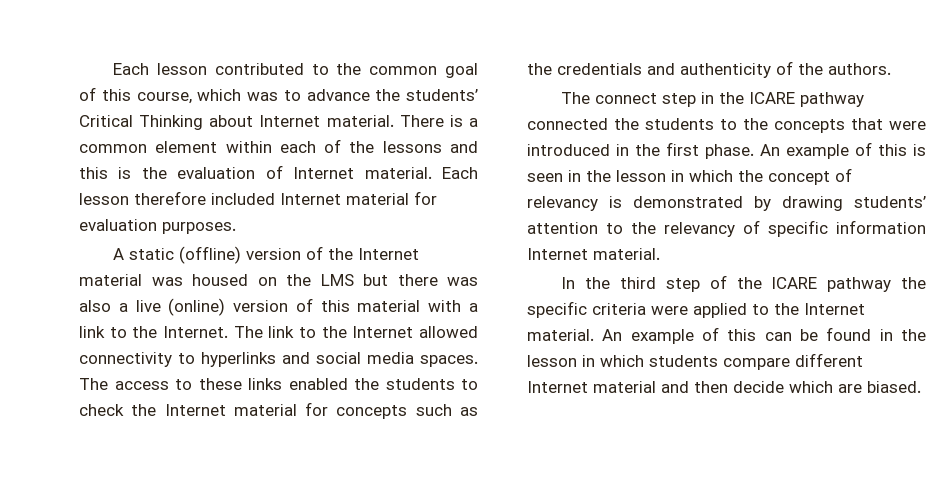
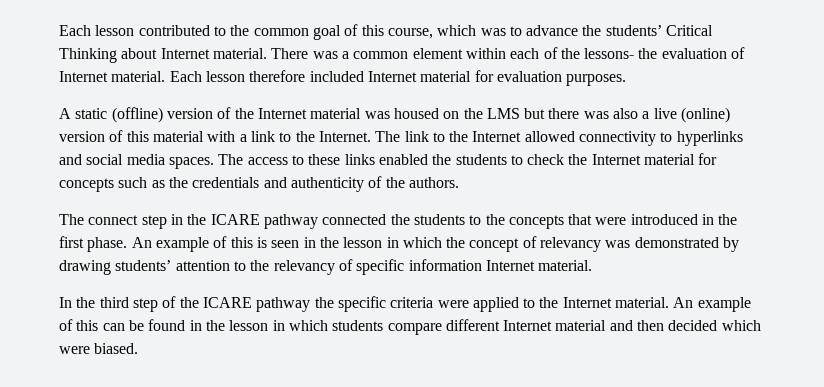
- There is a common element within each of the lessons and this is the evaluation of Internet material.
+ There was a common element within each of the lessons- the evaluation of Internet material.
- An example of this is seen in the lesson in which the concept of relevancy is demonstrated by drawing students’ attention to the relevancy of specific information Internet material.
+ An example of this is seen in the lesson in which the concept of relevancy was demonstrated by drawing students’ attention to the relevancy of specific information Internet material.
- An example of this can be found in the lesson in which students compare different Internet material and then decide which are biased.
+ An example of this can be found in the lesson in which students compare different Internet material and then decided which were biased.

